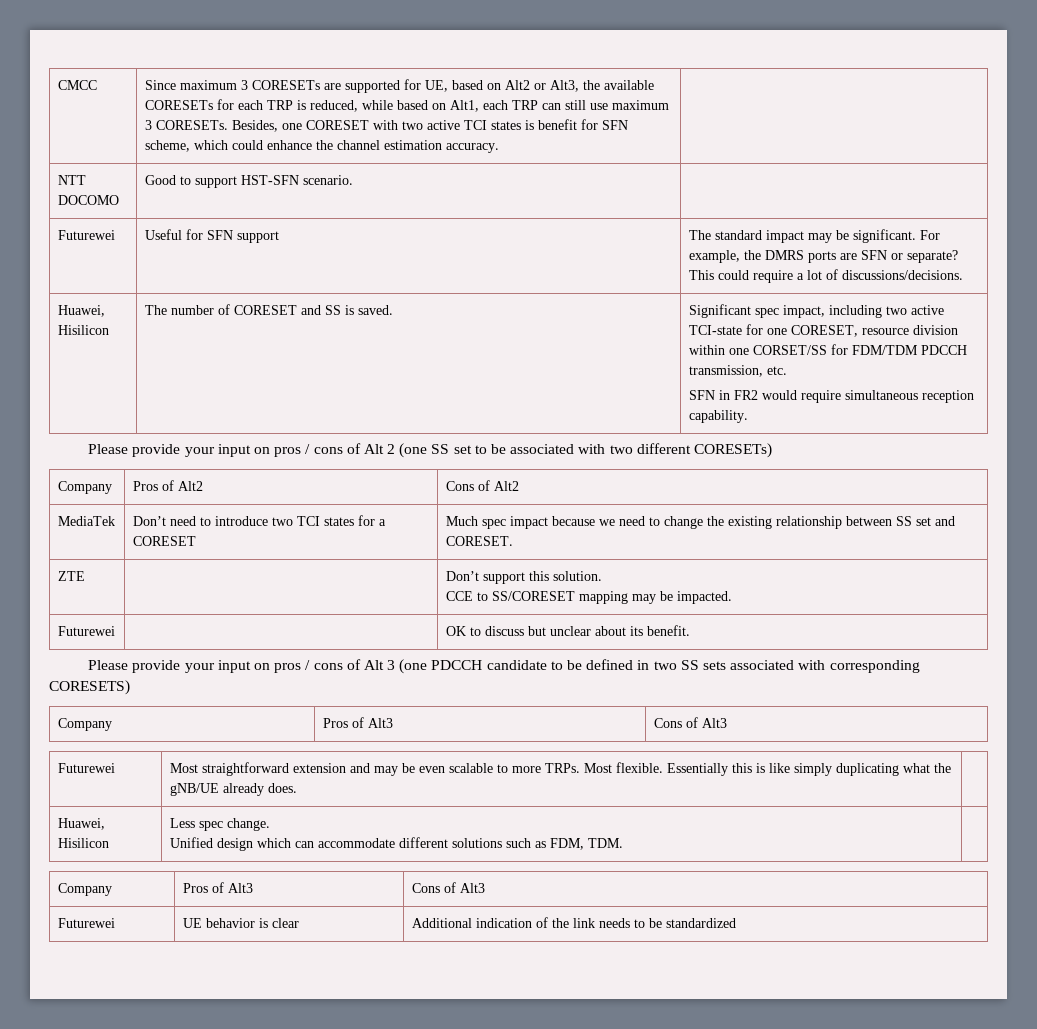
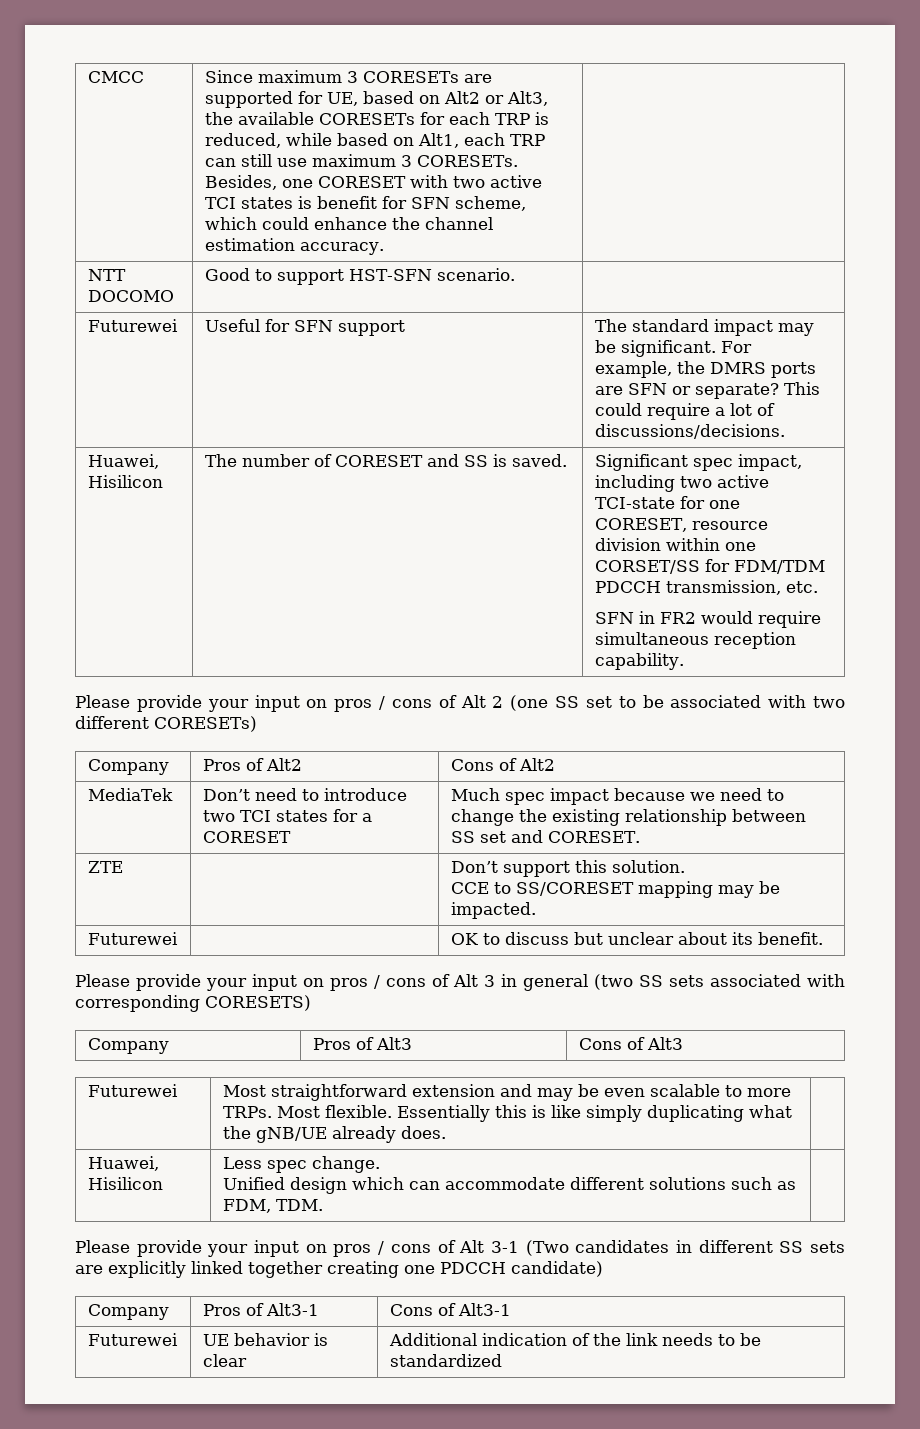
- Please provide your input on pros / cons of Alt 3 (one PDCCH candidate to be defined in two SS sets associated with corresponding CORESETS)
+ Please provide your input on pros / cons of Alt 3 in general (two SS sets associated with corresponding CORESETS)
  Huawei, Hisilicon | Less spec change.
  Unified design which can accommodate different solutions such as FDM, TDM. |
- Company | Pros of Alt3 | Cons of Alt3
+ Please provide your input on pros / cons of Alt 3-1 (Two candidates in different SS sets are explicitly linked together creating one PDCCH candidate)
+ Company | Pros of Alt3-1 | Cons of Alt3-1

